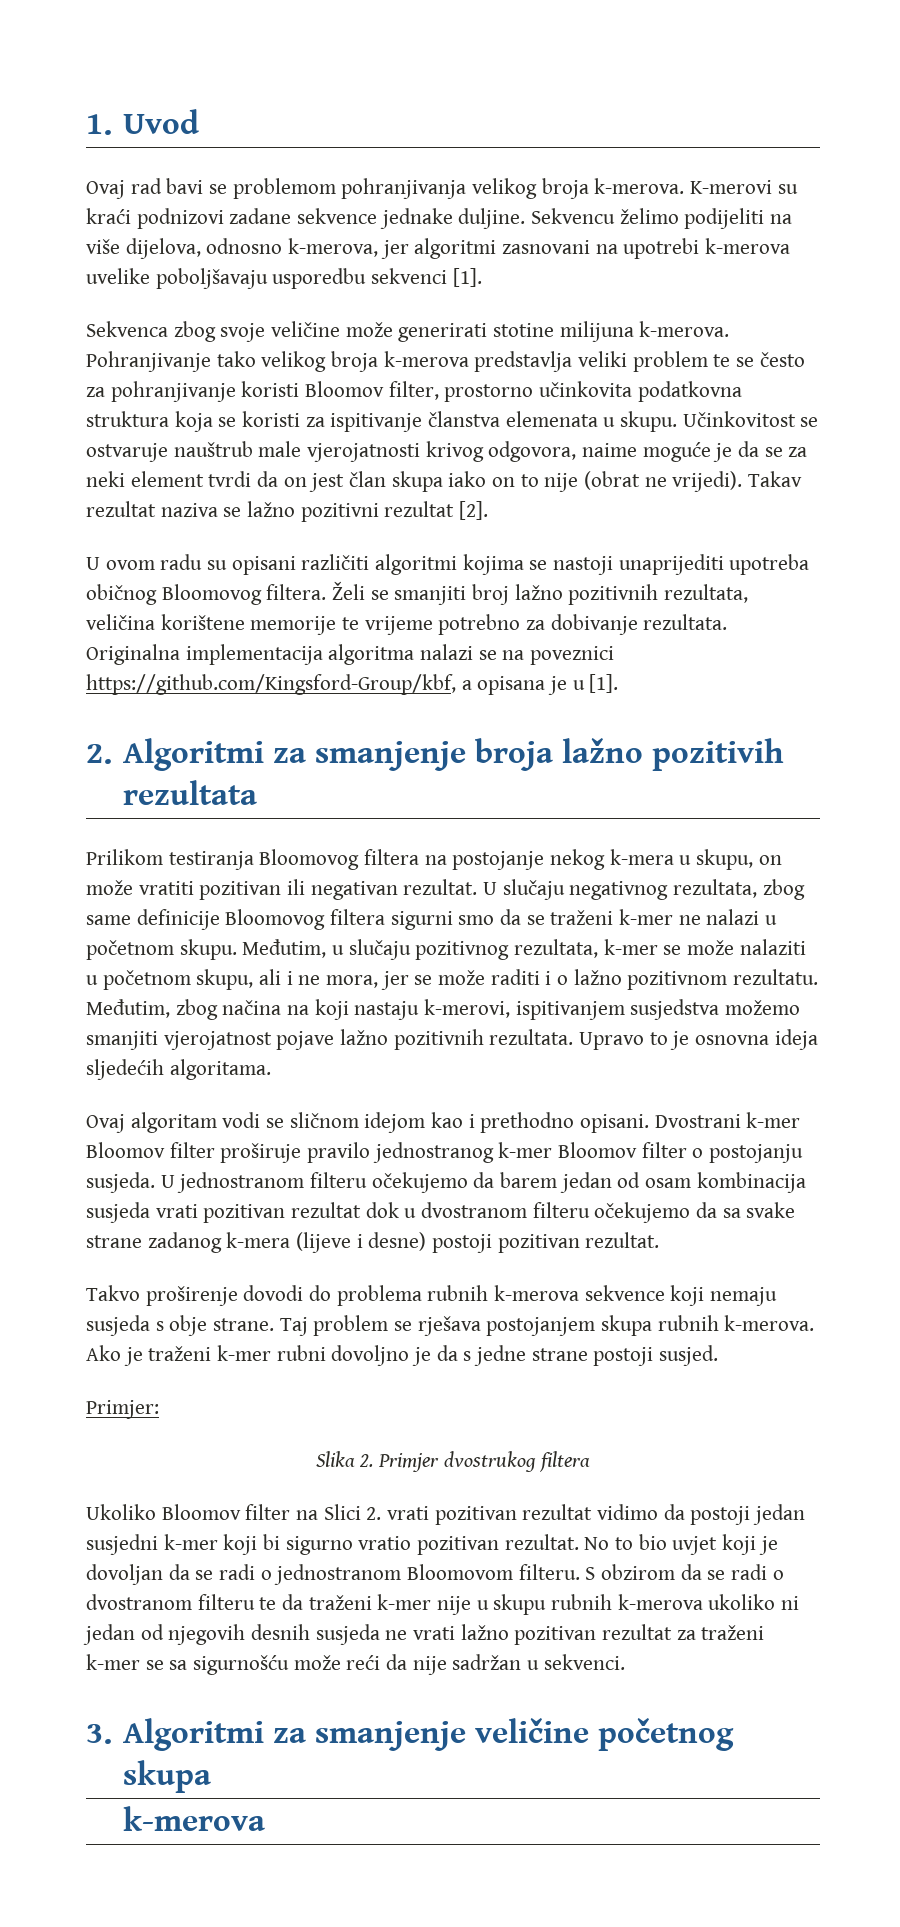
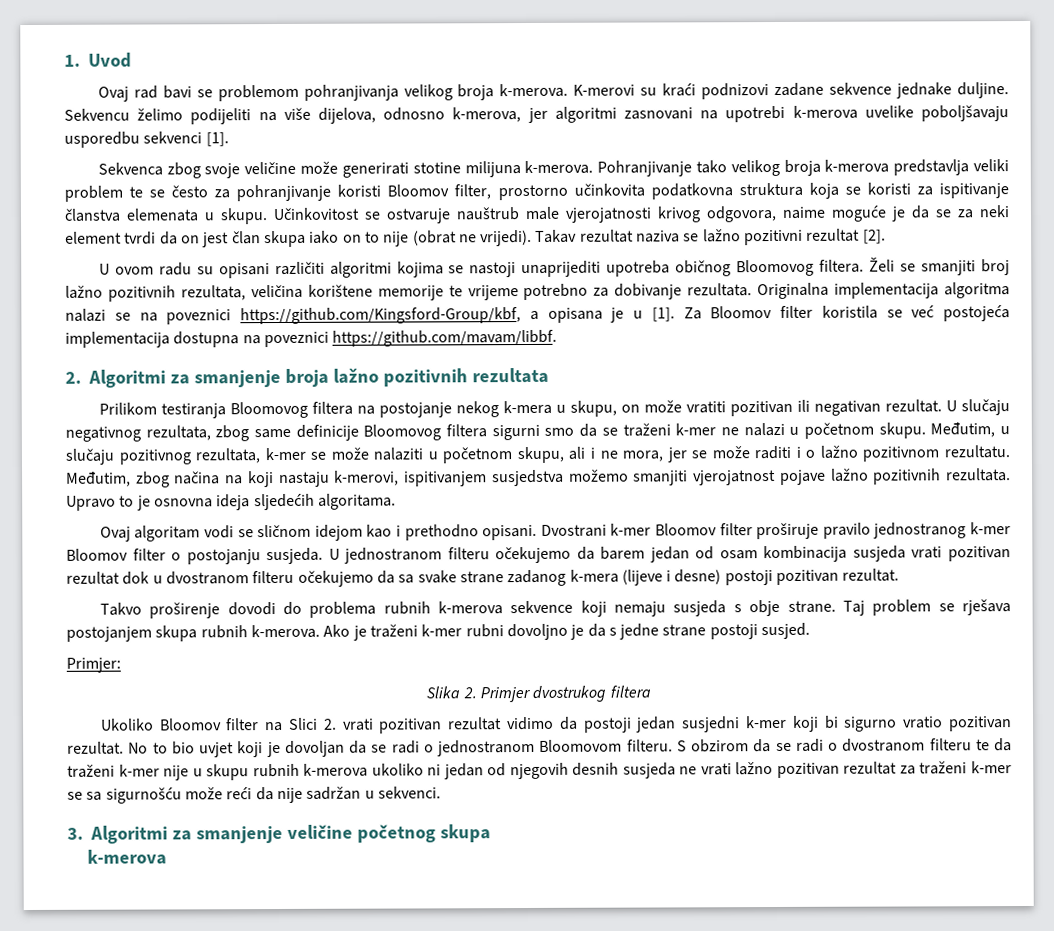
+ Za Bloomov filter koristila se već postojeća implementacija dostupna na poveznici https://github.com/mavam/libbf.
- 2. Algoritmi za smanjenje broja lažno pozitivih rezultata
+ 2. Algoritmi za smanjenje broja lažno pozitivnih rezultata

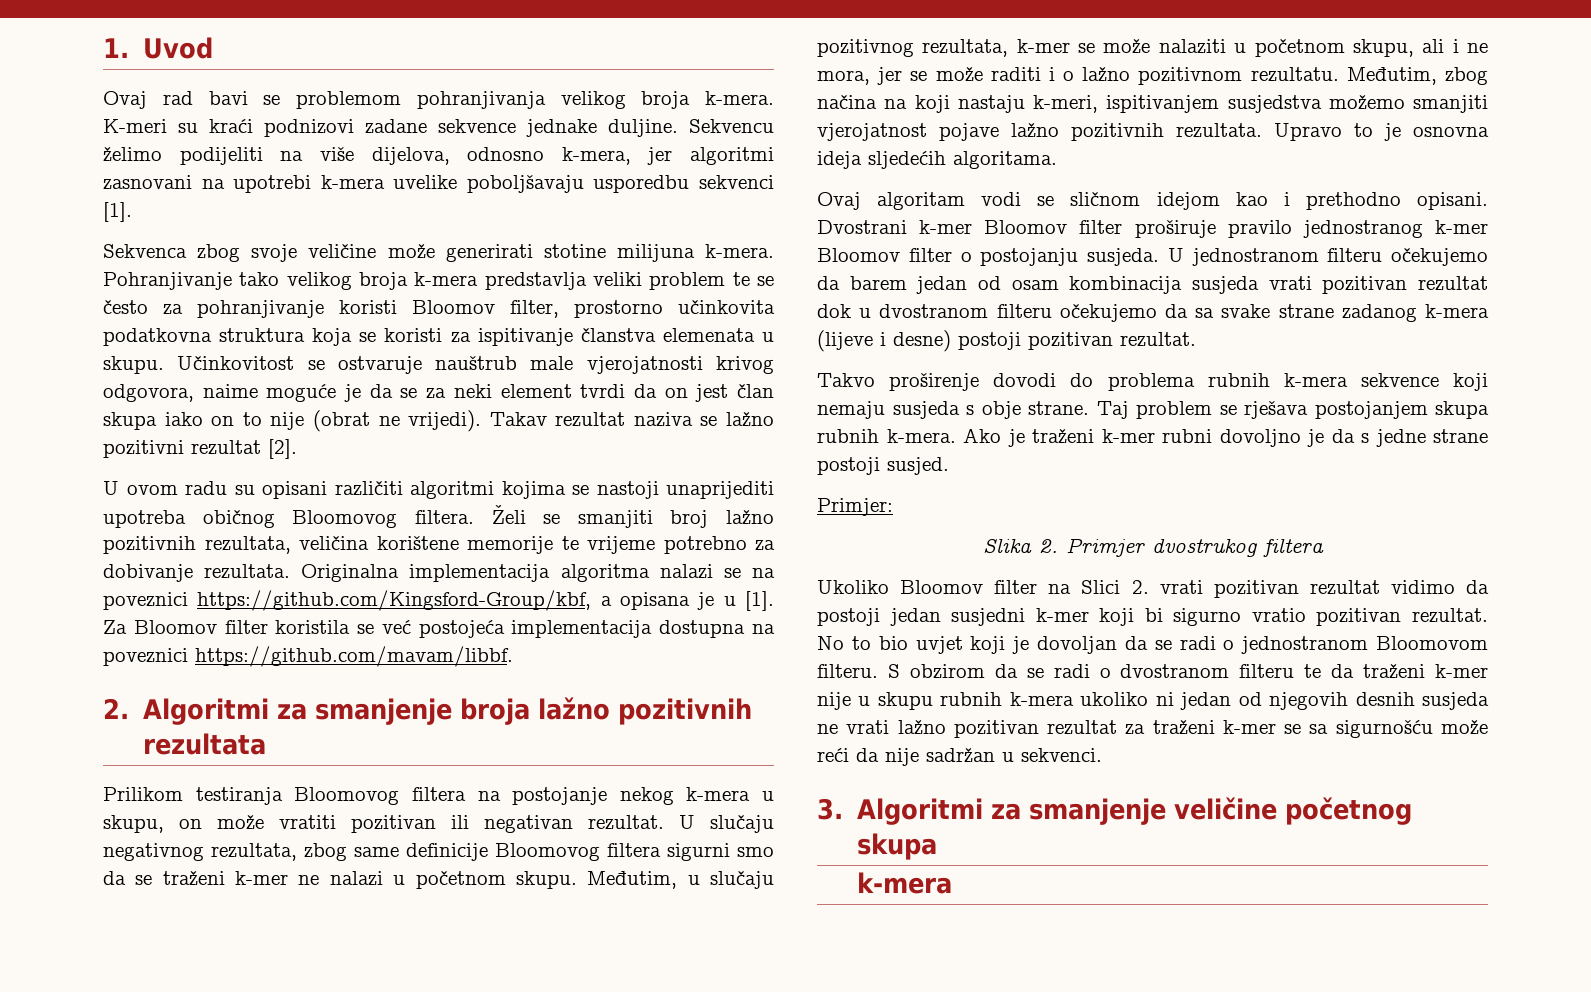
- Ovaj rad bavi se problemom pohranjivanja velikog broja k-merova. K-merovi su kraći podnizovi zadane sekvence jednake duljine.
+ Ovaj rad bavi se problemom pohranjivanja velikog broja k-mera. K-meri su kraći podnizovi zadane sekvence jednake duljine.
- Sekvencu želimo podijeliti na više dijelova, odnosno k-merova, jer algoritmi zasnovani na upotrebi k-merova uvelike poboljšavaju usporedbu sekvenci [1].
+ Sekvencu želimo podijeliti na više dijelova, odnosno k-mera, jer algoritmi zasnovani na upotrebi k-mera uvelike poboljšavaju usporedbu sekvenci [1].
- Sekvenca zbog svoje veličine može generirati stotine milijuna k-merova.
+ Sekvenca zbog svoje veličine može generirati stotine milijuna k-mera.
- Pohranjivanje tako velikog broja k-merova predstavlja veliki problem te se često za pohranjivanje koristi Bloomov filter, prostorno učinkovita podatkovna struktura koja se koristi za ispitivanje članstva elemenata u skupu.
+ Pohranjivanje tako velikog broja k-mera predstavlja veliki problem te se često za pohranjivanje koristi Bloomov filter, prostorno učinkovita podatkovna struktura koja se koristi za ispitivanje članstva elemenata u skupu.
- Međutim, zbog načina na koji nastaju k-merovi, ispitivanjem susjedstva možemo smanjiti vjerojatnost pojave lažno pozitivnih rezultata.
+ Međutim, zbog načina na koji nastaju k-meri, ispitivanjem susjedstva možemo smanjiti vjerojatnost pojave lažno pozitivnih rezultata.
- Takvo proširenje dovodi do problema rubnih k-merova sekvence koji nemaju susjeda s obje strane.
+ Takvo proširenje dovodi do problema rubnih k-mera sekvence koji nemaju susjeda s obje strane.
- Taj problem se rješava postojanjem skupa rubnih k-merova.
+ Taj problem se rješava postojanjem skupa rubnih k-mera.
- S obzirom da se radi o dvostranom filteru te da traženi k-mer nije u skupu rubnih k-merova ukoliko ni jedan od njegovih desnih susjeda ne vrati lažno pozitivan rezultat za traženi k-mer se sa sigurnošću može reći da nije sadržan u sekvenci.
+ S obzirom da se radi o dvostranom filteru te da traženi k-mer nije u skupu rubnih k-mera ukoliko ni jedan od njegovih desnih susjeda ne vrati lažno pozitivan rezultat za traženi k-mer se sa sigurnošću može reći da nije sadržan u sekvenci.
  3. Algoritmi za smanjenje veličine početnog skupa
- k-merova
+ k-mera

